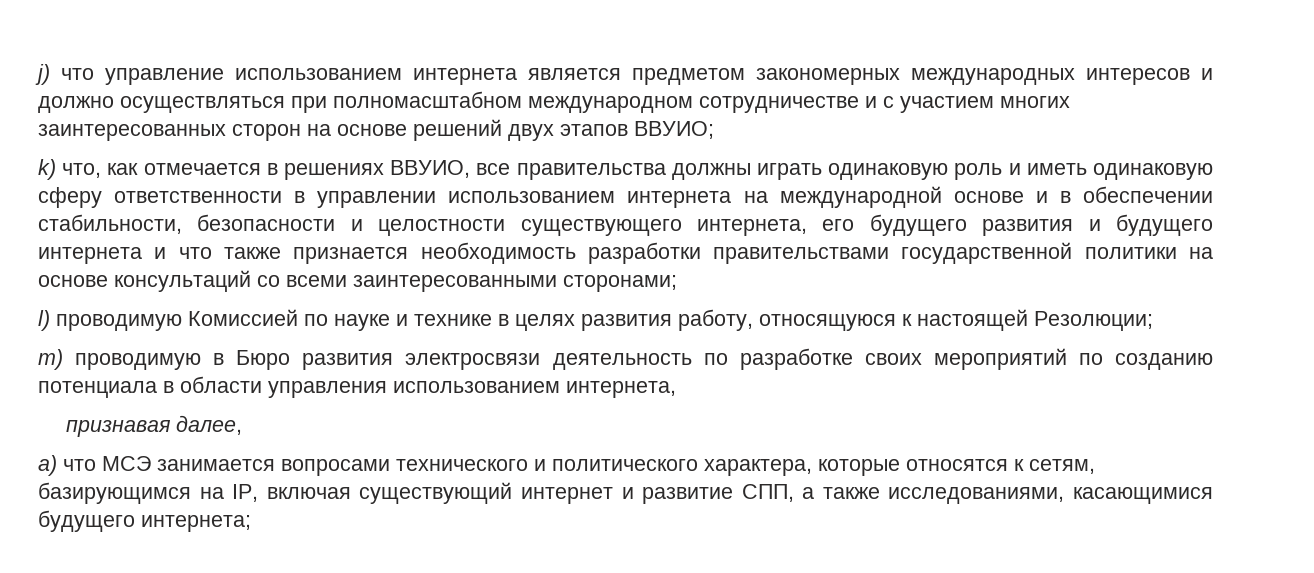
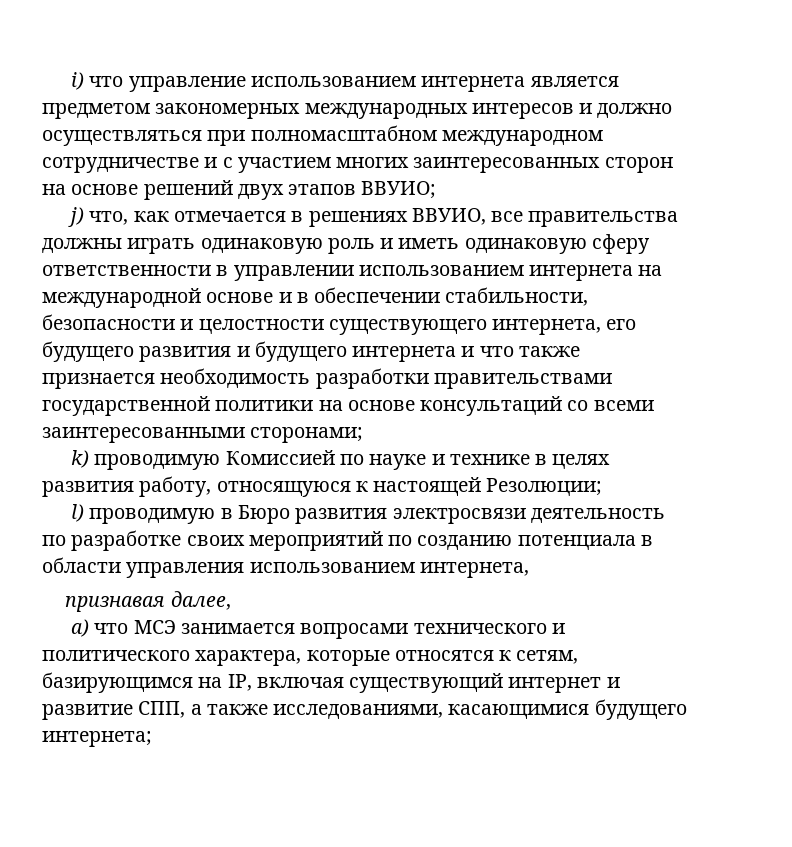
- j) что управление использованием интернета является предметом закономерных международных интересов и должно осуществляться при полномасштабном международном сотрудничестве и с участием многих заинтересованных сторон на основе решений двух этапов ВВУИО;
+ i) что управление использованием интернета является предметом закономерных международных интересов и должно осуществляться при полномасштабном международном сотрудничестве и с участием многих заинтересованных сторон на основе решений двух этапов ВВУИО;
- k) что, как отмечается в решениях ВВУИО, все правительства должны играть одинаковую роль и иметь одинаковую сферу ответственности в управлении использованием интернета на международной основе и в обеспечении стабильности, безопасности и целостности существующего интернета, его будущего развития и будущего интернета и что также признается необходимость разработки правительствами государственной политики на основе консультаций со всеми заинтересованными сторонами;
+ j) что, как отмечается в решениях ВВУИО, все правительства должны играть одинаковую роль и иметь одинаковую сферу ответственности в управлении использованием интернета на международной основе и в обеспечении стабильности, безопасности и целостности существующего интернета, его будущего развития и будущего интернета и что также признается необходимость разработки правительствами государственной политики на основе консультаций со всеми заинтересованными сторонами;
- l) проводимую Комиссией по науке и технике в целях развития работу, относящуюся к настоящей Резолюции;
+ k) проводимую Комиссией по науке и технике в целях развития работу, относящуюся к настоящей Резолюции;
- m) проводимую в Бюро развития электросвязи деятельность по разработке своих мероприятий по созданию потенциала в области управления использованием интернета,
+ l) проводимую в Бюро развития электросвязи деятельность по разработке своих мероприятий по созданию потенциала в области управления использованием интернета,

